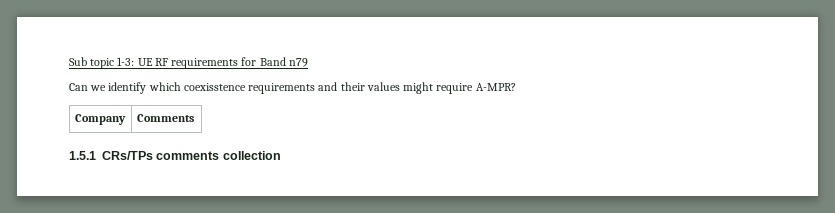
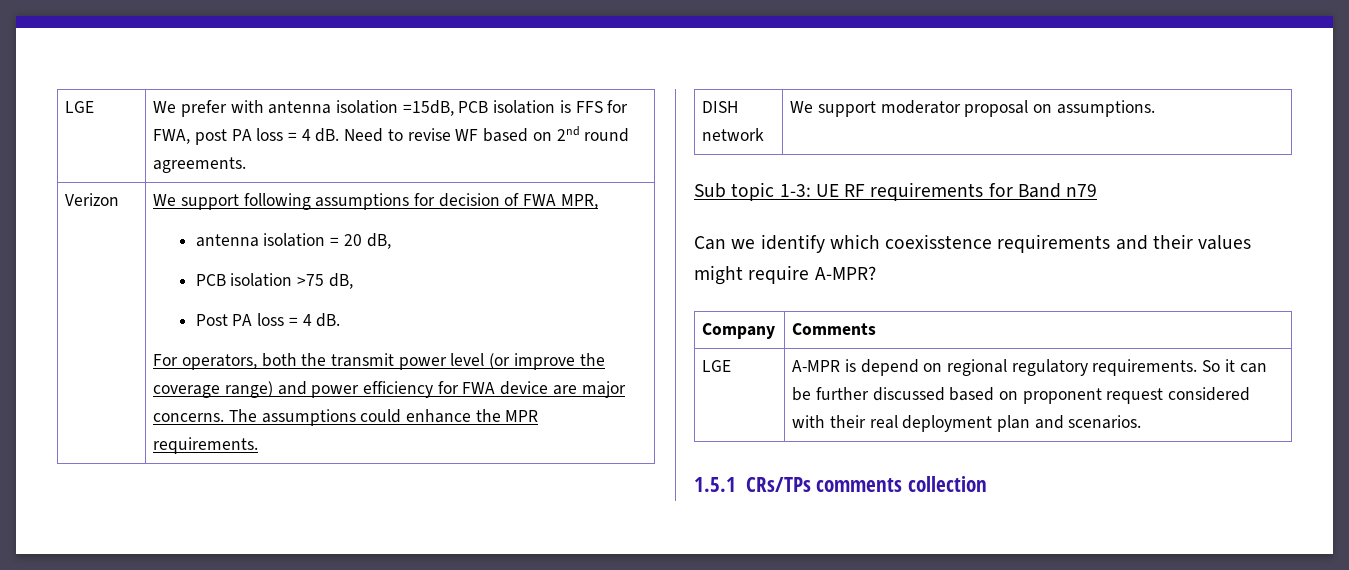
+ LGE | We prefer with antenna isolation =15dB, PCB isolation is FFS for FWA, post PA loss = 4 dB. Need to revise WF based on 2nd round agreements.
+ Verizon | We support following assumptions for decision of FWA MPR,
+ antenna isolation = 20 dB,
+ PCB isolation >75 dB,
+ Post PA loss = 4 dB.
+ For operators, both the transmit power level (or improve the coverage range) and power efficiency for FWA device are major concerns. The assumptions could enhance the MPR requirements.
+ DISH network | We support moderator proposal on assumptions.
+ LGE | A-MPR is depend on regional regulatory requirements. So it can be further discussed based on proponent request considered with their real deployment plan and scenarios.

